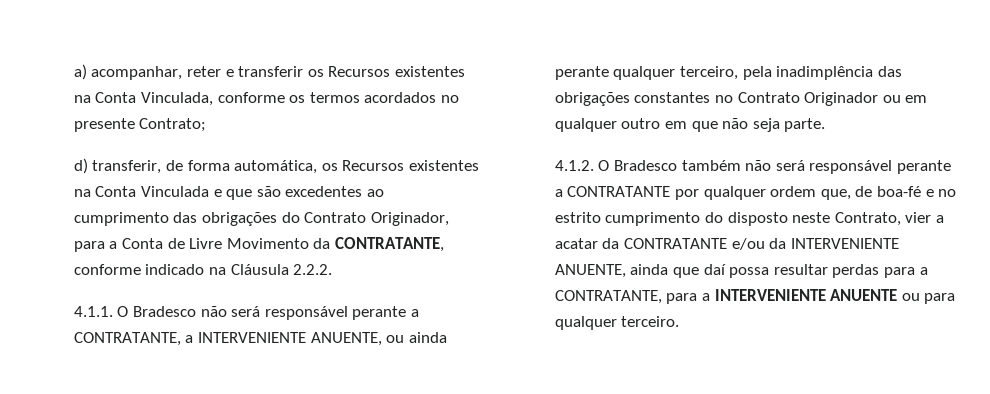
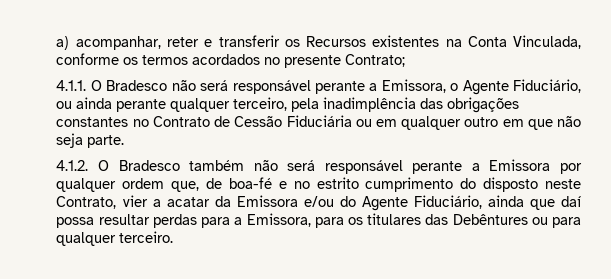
- d) transferir, de forma automática, os Recursos existentes na Conta Vinculada e que são excedentes ao cumprimento das obrigações do Contrato Originador, para a Conta de Livre Movimento da CONTRATANTE, conforme indicado na Cláusula 2.2.2.
- 4.1.1. O Bradesco não será responsável perante a CONTRATANTE, a INTERVENIENTE ANUENTE, ou ainda perante qualquer terceiro, pela inadimplência das obrigações constantes no Contrato Originador ou em qualquer outro em que não seja parte.
+ 4.1.1. O Bradesco não será responsável perante a Emissora, o Agente Fiduciário, ou ainda perante qualquer terceiro, pela inadimplência das obrigações constantes no Contrato de Cessão Fiduciária ou em qualquer outro em que não seja parte.
- 4.1.2. O Bradesco também não será responsável perante a CONTRATANTE por qualquer ordem que, de boa-fé e no estrito cumprimento do disposto neste Contrato, vier a acatar da CONTRATANTE e/ou da INTERVENIENTE ANUENTE, ainda que daí possa resultar perdas para a CONTRATANTE, para a INTERVENIENTE ANUENTE ou para qualquer terceiro.
+ 4.1.2. O Bradesco também não será responsável perante a Emissora por qualquer ordem que, de boa-fé e no estrito cumprimento do disposto neste Contrato, vier a acatar da Emissora e/ou do Agente Fiduciário, ainda que daí possa resultar perdas para a Emissora, para os titulares das Debêntures ou para qualquer terceiro.

